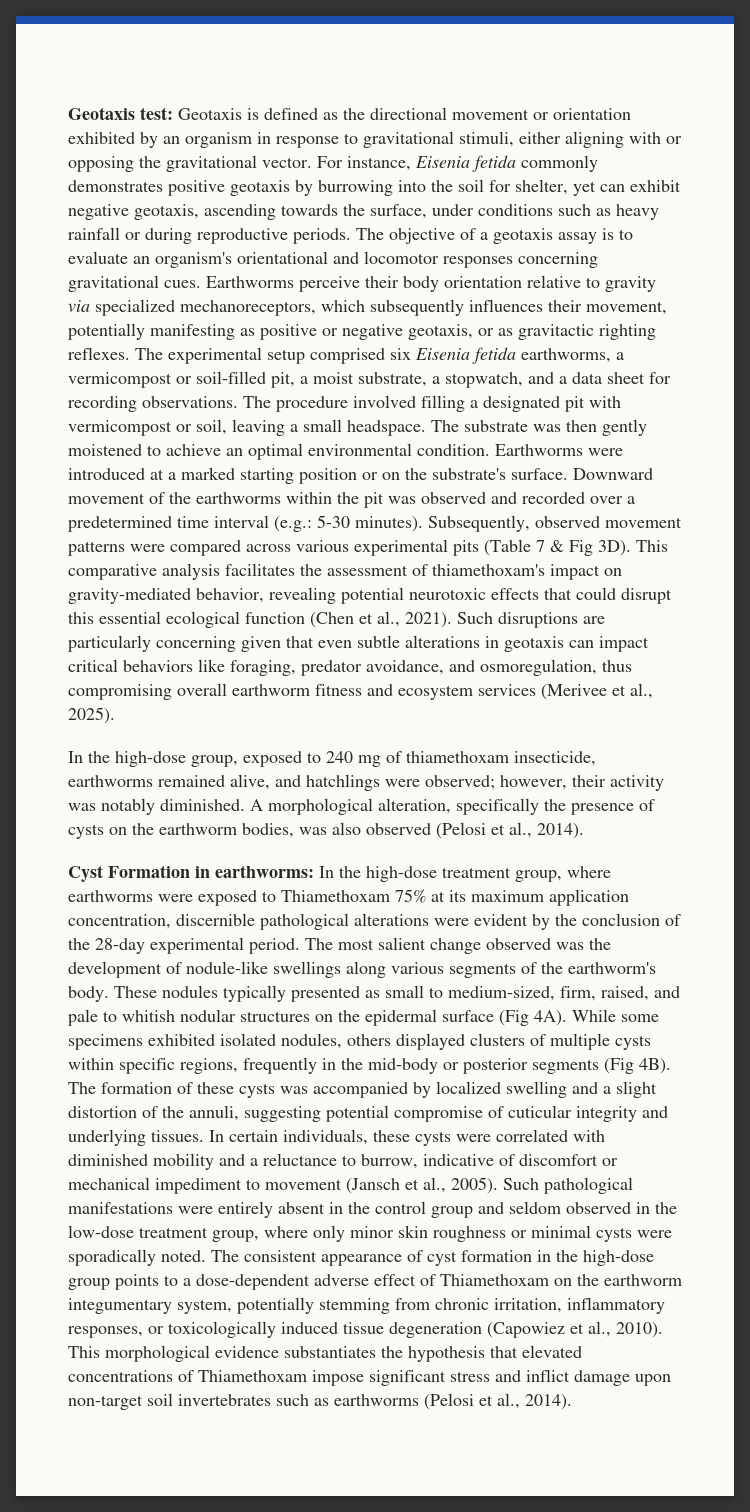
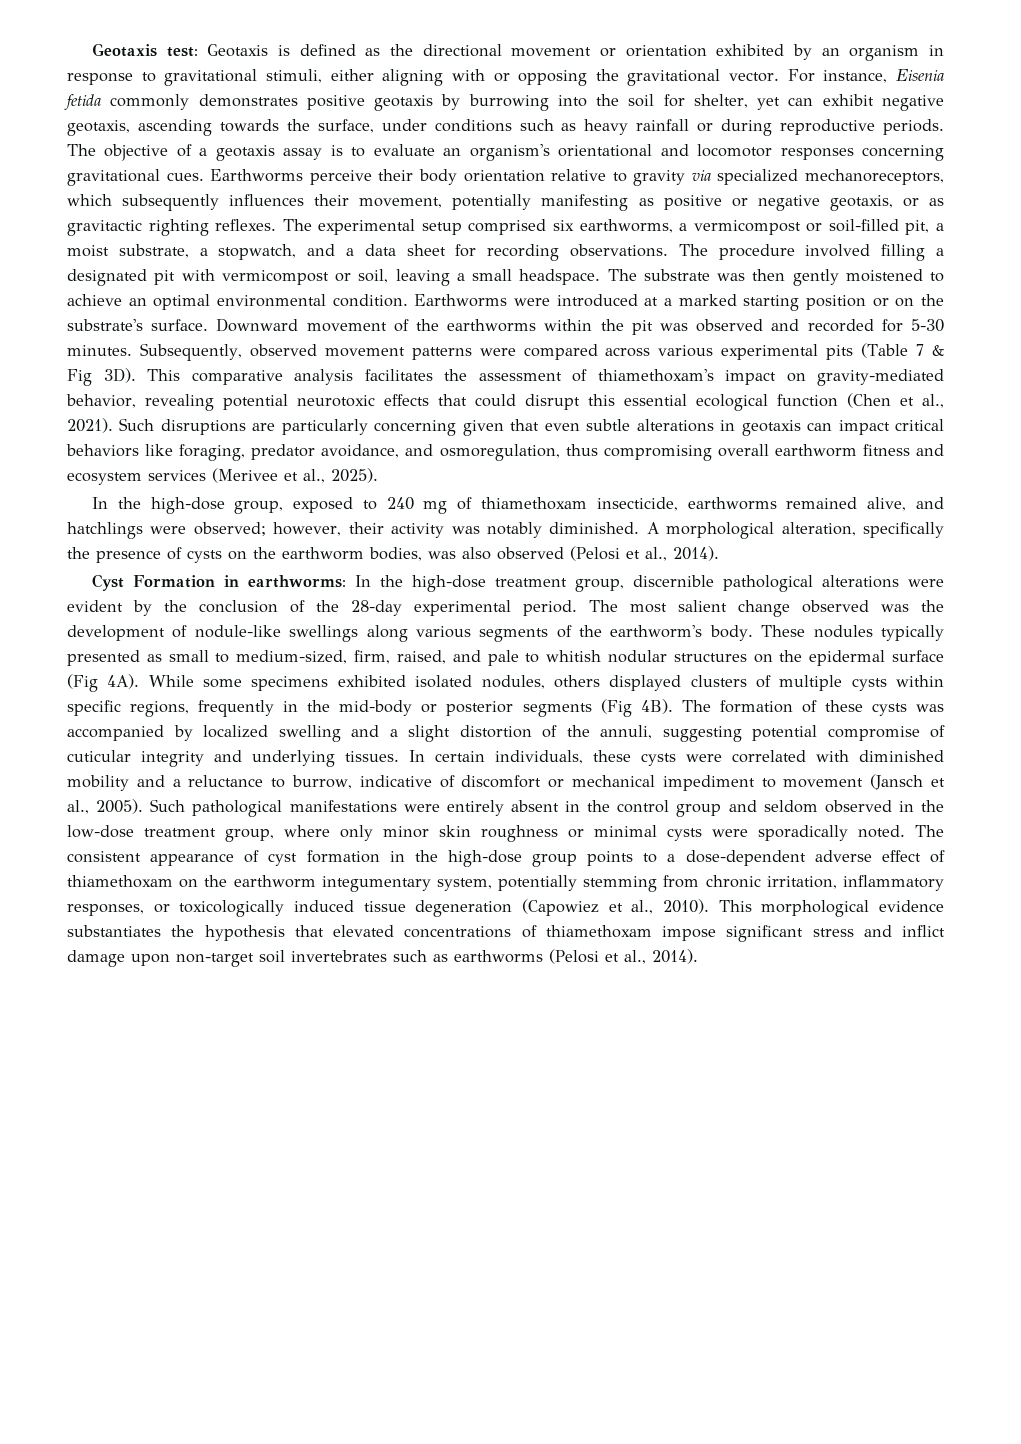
- The experimental setup comprised six Eisenia fetida earthworms, a vermicompost or soil-filled pit, a moist substrate, a stopwatch, and a data sheet for recording observations.
+ The experimental setup comprised six earthworms, a vermicompost or soil-filled pit, a moist substrate, a stopwatch, and a data sheet for recording observations.
- Downward movement of the earthworms within the pit was observed and recorded over a predetermined time interval (e.g.: 5-30 minutes).
+ Downward movement of the earthworms within the pit was observed and recorded for 5-30 minutes.
- Cyst Formation in earthworms: In the high-dose treatment group, where earthworms were exposed to Thiamethoxam 75% at its maximum application concentration, discernible pathological alterations were evident by the conclusion of the 28-day experimental period.
+ Cyst Formation in earthworms: In the high-dose treatment group, discernible pathological alterations were evident by the conclusion of the 28-day experimental period.
- The consistent appearance of cyst formation in the high-dose group points to a dose-dependent adverse effect of Thiamethoxam on the earthworm integumentary system, potentially stemming from chronic irritation, inflammatory responses, or toxicologically induced tissue degeneration (Capowiez et al., 2010).
+ The consistent appearance of cyst formation in the high-dose group points to a dose-dependent adverse effect of thiamethoxam on the earthworm integumentary system, potentially stemming from chronic irritation, inflammatory responses, or toxicologically induced tissue degeneration (Capowiez et al., 2010).
- This morphological evidence substantiates the hypothesis that elevated concentrations of Thiamethoxam impose significant stress and inflict damage upon non-target soil invertebrates such as earthworms (Pelosi et al., 2014).
+ This morphological evidence substantiates the hypothesis that elevated concentrations of thiamethoxam impose significant stress and inflict damage upon non-target soil invertebrates such as earthworms (Pelosi et al., 2014).

